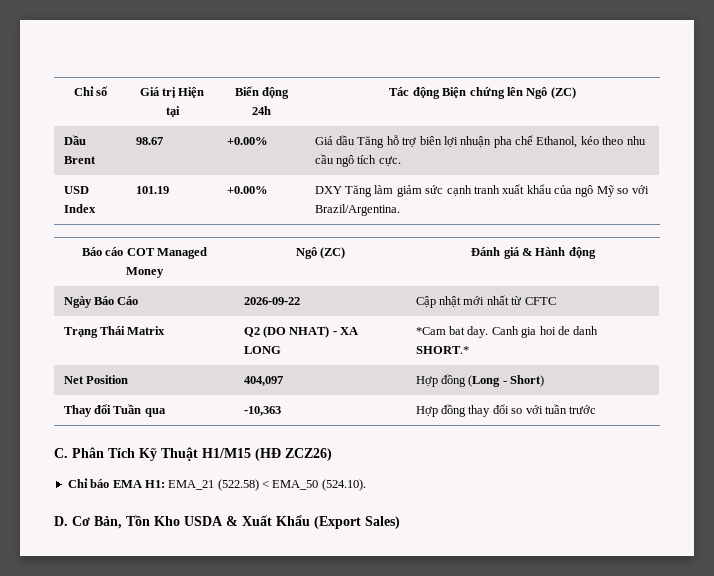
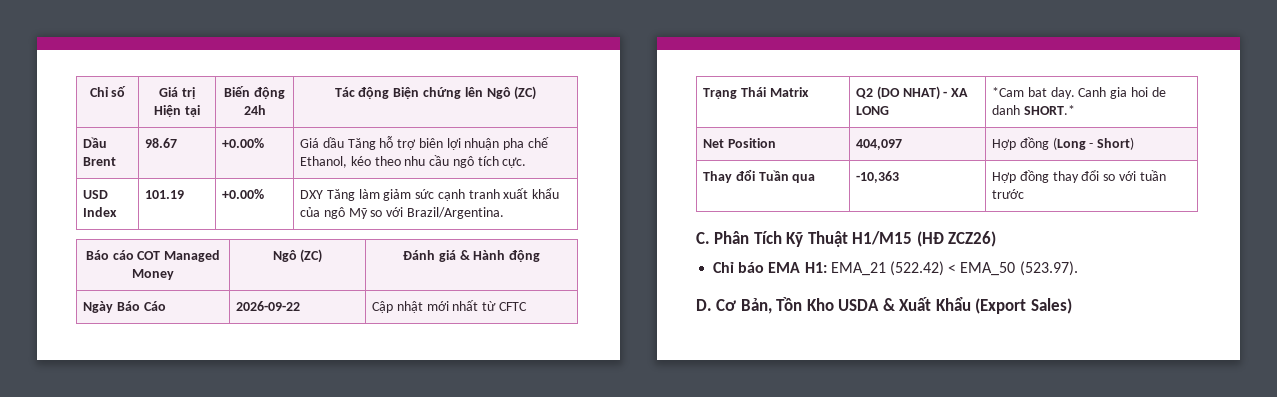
- Chỉ báo EMA H1: EMA_21 (522.58) < EMA_50 (524.10).
+ Chỉ báo EMA H1: EMA_21 (522.42) < EMA_50 (523.97).

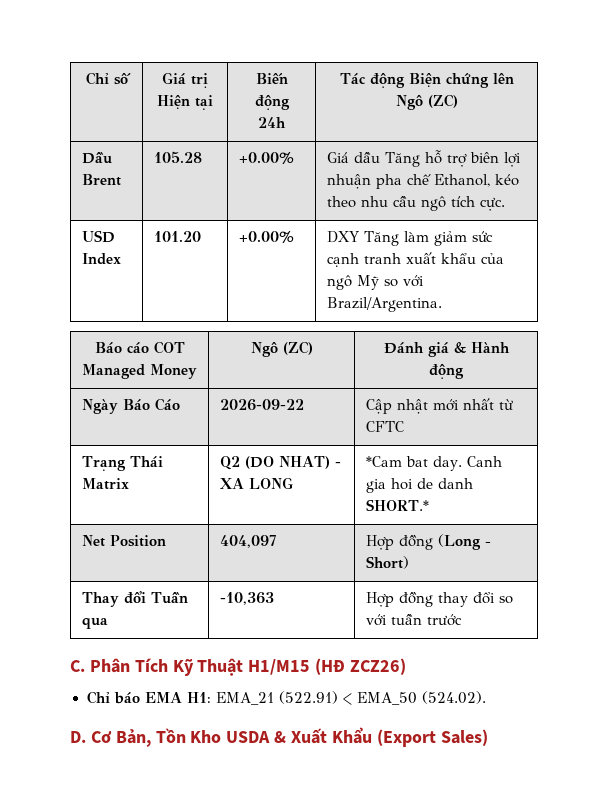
- Dầu Brent | 98.67 | +0.00% | Giá dầu Tăng hỗ trợ biên lợi nhuận pha chế Ethanol, kéo theo nhu cầu ngô tích cực.
+ Dầu Brent | 105.28 | +0.00% | Giá dầu Tăng hỗ trợ biên lợi nhuận pha chế Ethanol, kéo theo nhu cầu ngô tích cực.
- USD Index | 101.19 | +0.00% | DXY Tăng làm giảm sức cạnh tranh xuất khẩu của ngô Mỹ so với Brazil/Argentina.
+ USD Index | 101.20 | +0.00% | DXY Tăng làm giảm sức cạnh tranh xuất khẩu của ngô Mỹ so với Brazil/Argentina.
- Chỉ báo EMA H1: EMA_21 (522.42) < EMA_50 (523.97).
+ Chỉ báo EMA H1: EMA_21 (522.91) < EMA_50 (524.02).

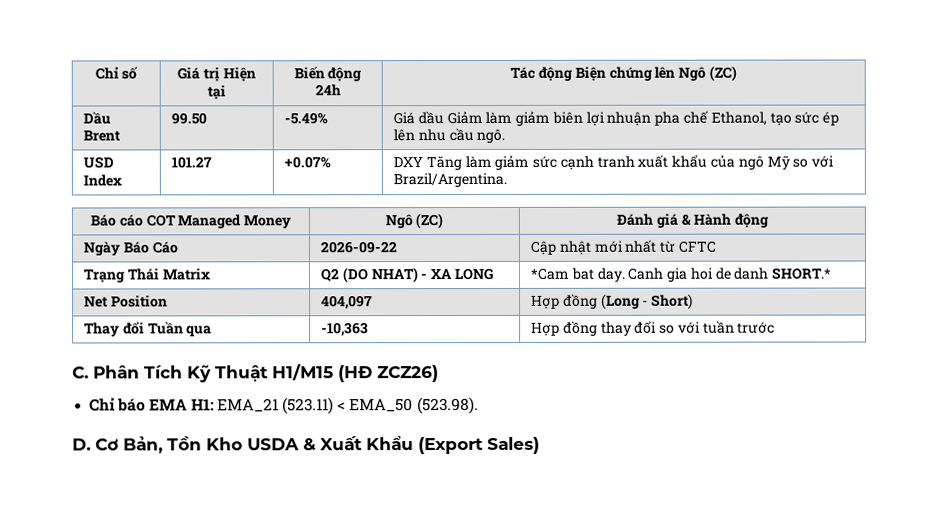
- Dầu Brent | 105.28 | +0.00% | Giá dầu Tăng hỗ trợ biên lợi nhuận pha chế Ethanol, kéo theo nhu cầu ngô tích cực.
+ Dầu Brent | 99.50 | -5.49% | Giá dầu Giảm làm giảm biên lợi nhuận pha chế Ethanol, tạo sức ép lên nhu cầu ngô.
- USD Index | 101.20 | +0.00% | DXY Tăng làm giảm sức cạnh tranh xuất khẩu của ngô Mỹ so với Brazil/Argentina.
+ USD Index | 101.27 | +0.07% | DXY Tăng làm giảm sức cạnh tranh xuất khẩu của ngô Mỹ so với Brazil/Argentina.
- Chỉ báo EMA H1: EMA_21 (522.91) < EMA_50 (524.02).
+ Chỉ báo EMA H1: EMA_21 (523.11) < EMA_50 (523.98).

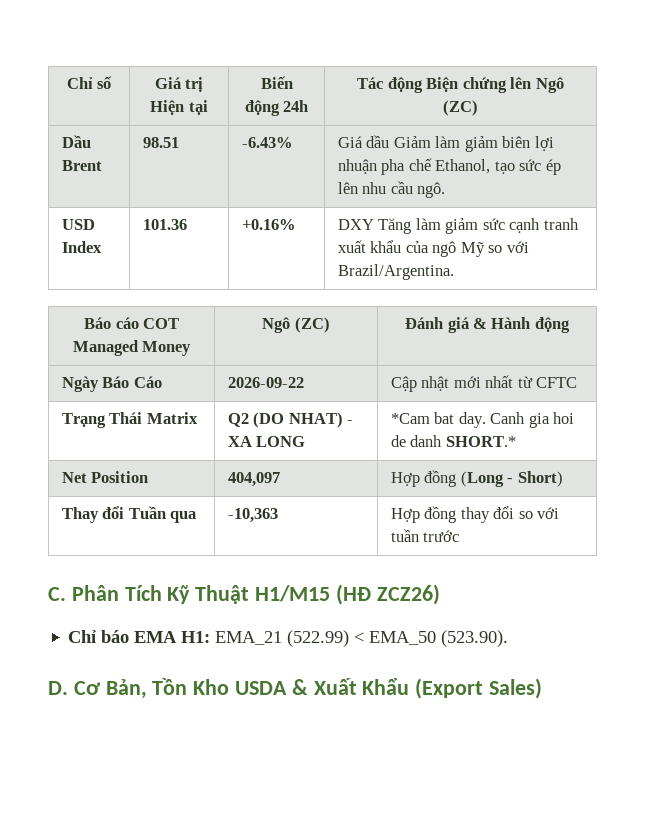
- Dầu Brent | 99.50 | -5.49% | Giá dầu Giảm làm giảm biên lợi nhuận pha chế Ethanol, tạo sức ép lên nhu cầu ngô.
+ Dầu Brent | 98.51 | -6.43% | Giá dầu Giảm làm giảm biên lợi nhuận pha chế Ethanol, tạo sức ép lên nhu cầu ngô.
- USD Index | 101.27 | +0.07% | DXY Tăng làm giảm sức cạnh tranh xuất khẩu của ngô Mỹ so với Brazil/Argentina.
+ USD Index | 101.36 | +0.16% | DXY Tăng làm giảm sức cạnh tranh xuất khẩu của ngô Mỹ so với Brazil/Argentina.
- Chỉ báo EMA H1: EMA_21 (523.11) < EMA_50 (523.98).
+ Chỉ báo EMA H1: EMA_21 (522.99) < EMA_50 (523.90).

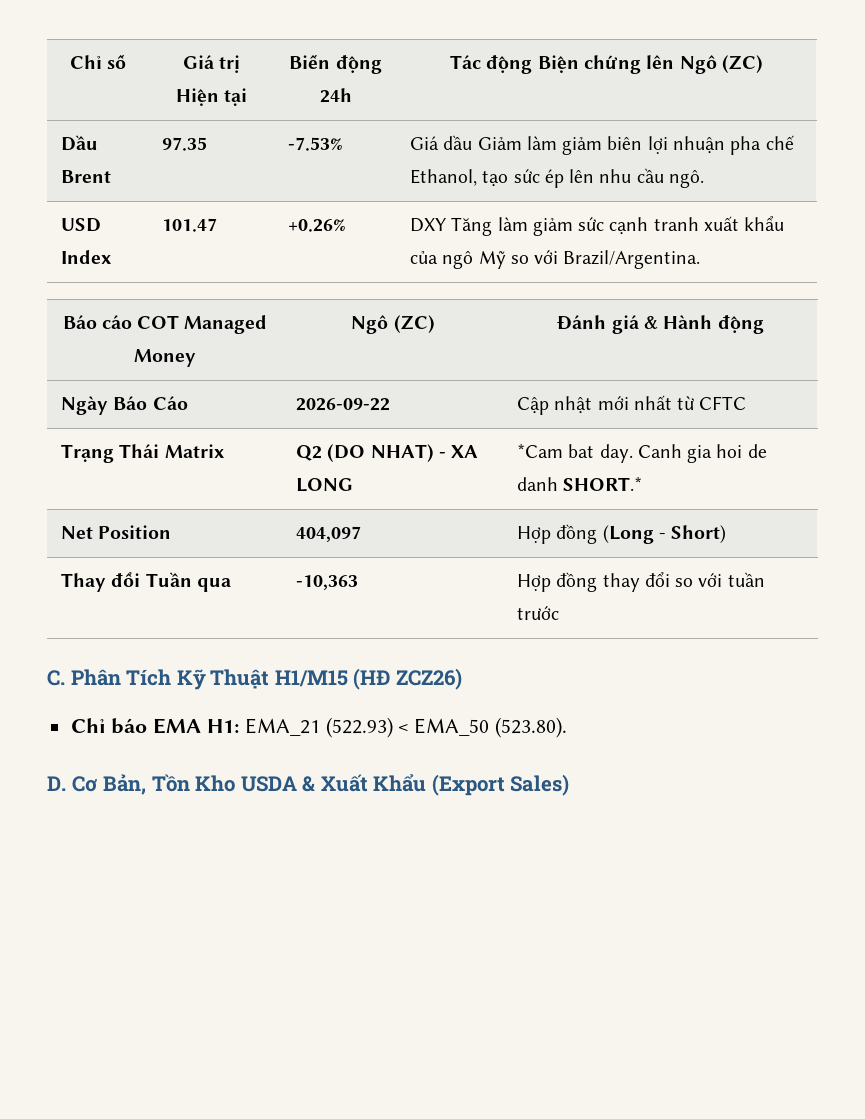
- Dầu Brent | 98.51 | -6.43% | Giá dầu Giảm làm giảm biên lợi nhuận pha chế Ethanol, tạo sức ép lên nhu cầu ngô.
+ Dầu Brent | 97.35 | -7.53% | Giá dầu Giảm làm giảm biên lợi nhuận pha chế Ethanol, tạo sức ép lên nhu cầu ngô.
- USD Index | 101.36 | +0.16% | DXY Tăng làm giảm sức cạnh tranh xuất khẩu của ngô Mỹ so với Brazil/Argentina.
+ USD Index | 101.47 | +0.26% | DXY Tăng làm giảm sức cạnh tranh xuất khẩu của ngô Mỹ so với Brazil/Argentina.
- Chỉ báo EMA H1: EMA_21 (522.99) < EMA_50 (523.90).
+ Chỉ báo EMA H1: EMA_21 (522.93) < EMA_50 (523.80).

